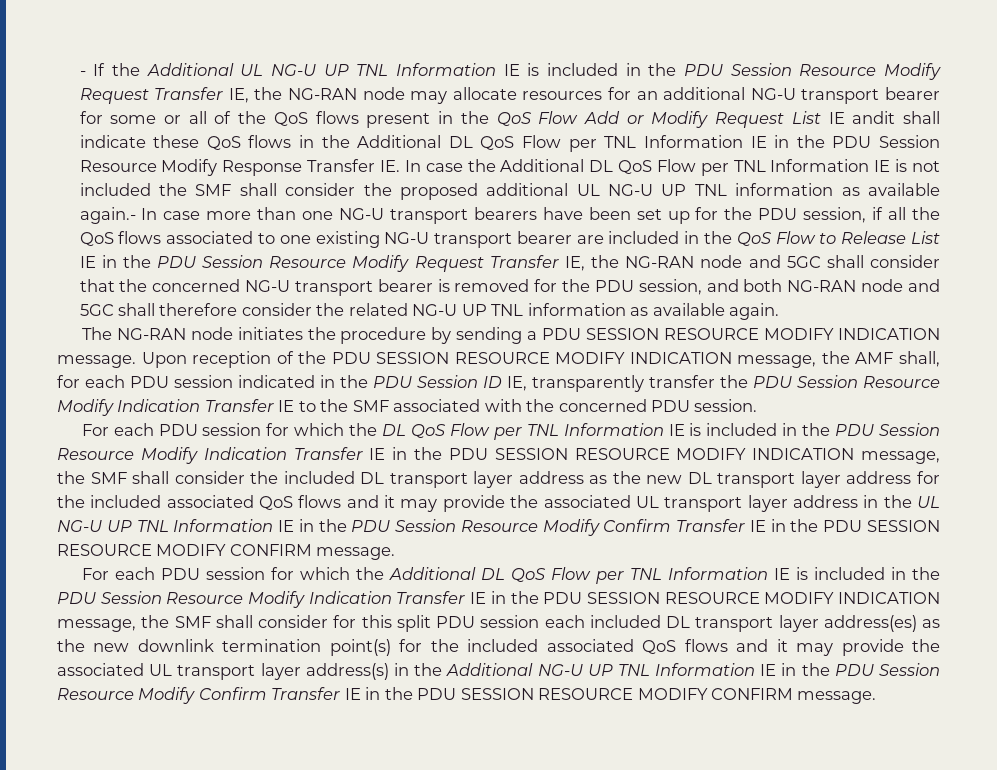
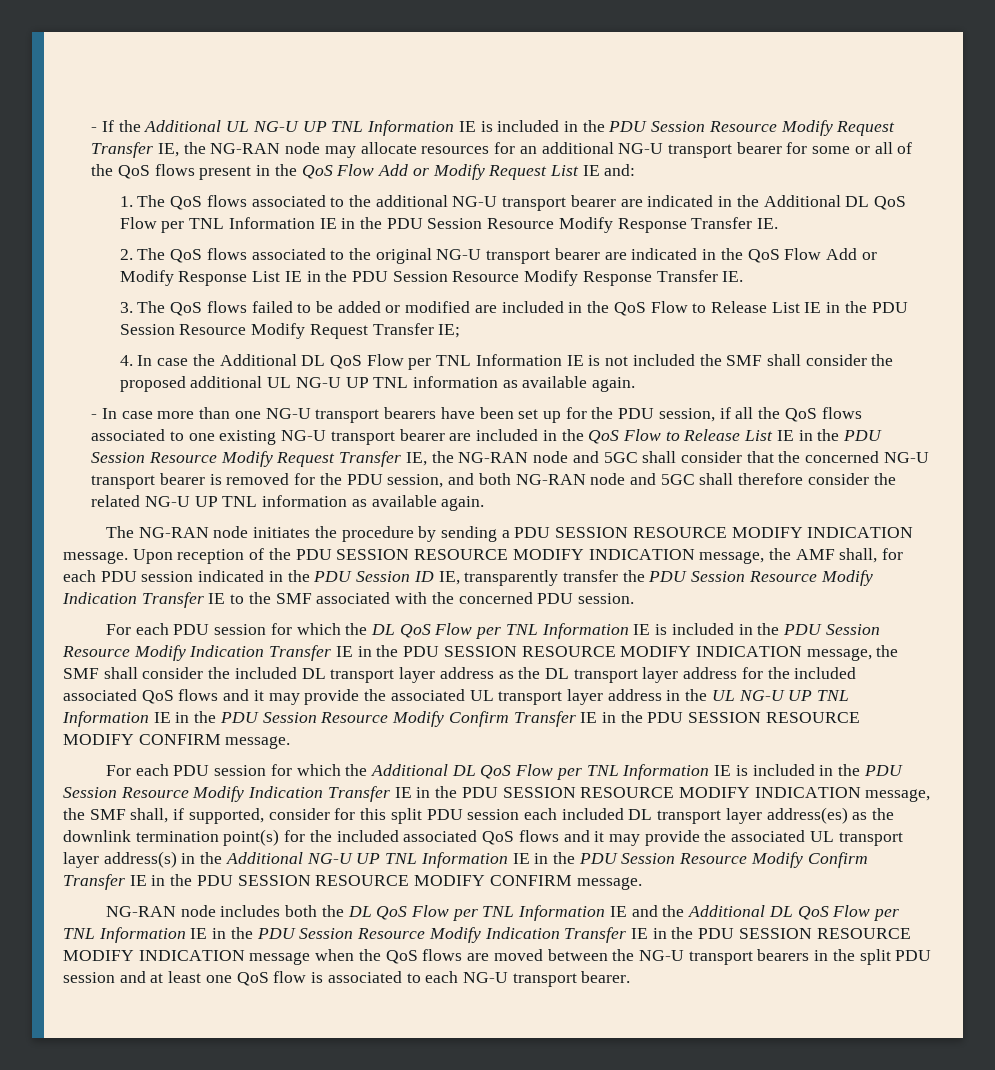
- - If the Additional UL NG-U UP TNL Information IE is included in the PDU Session Resource Modify Request Transfer IE, the NG-RAN node may allocate resources for an additional NG-U transport bearer for some or all of the QoS flows present in the QoS Flow Add or Modify Request List IE andit shall indicate these QoS flows in the Additional DL QoS Flow per TNL Information IE in the PDU Session Resource Modify Response Transfer IE. In case the Additional DL QoS Flow per TNL Information IE is not included the SMF shall consider the proposed additional UL NG-U UP TNL information as available again.- In case more than one NG-U transport bearers have been set up for the PDU session, if all the QoS flows associated to one existing NG-U transport bearer are included in the QoS Flow to Release List IE in the PDU Session Resource Modify Request Transfer IE, the NG-RAN node and 5GC shall consider that the concerned NG-U transport bearer is removed for the PDU session, and both NG-RAN node and 5GC shall therefore consider the related NG-U UP TNL information as available again.
+ - If the Additional UL NG-U UP TNL Information IE is included in the PDU Session Resource Modify Request Transfer IE, the NG-RAN node may allocate resources for an additional NG-U transport bearer for some or all of the QoS flows present in the QoS Flow Add or Modify Request List IE and:
+ 1. The QoS flows associated to the additional NG-U transport bearer are indicated in the Additional DL QoS Flow per TNL Information IE in the PDU Session Resource Modify Response Transfer IE.
+ 2. The QoS flows associated to the original NG-U transport bearer are indicated in the QoS Flow Add or Modify Response List IE in the PDU Session Resource Modify Response Transfer IE.
+ 3. The QoS flows failed to be added or modified are included in the QoS Flow to Release List IE in the PDU Session Resource Modify Request Transfer IE;
+ 4. In case the Additional DL QoS Flow per TNL Information IE is not included the SMF shall consider the proposed additional UL NG-U UP TNL information as available again.
+ - In case more than one NG-U transport bearers have been set up for the PDU session, if all the QoS flows associated to one existing NG-U transport bearer are included in the QoS Flow to Release List IE in the PDU Session Resource Modify Request Transfer IE, the NG-RAN node and 5GC shall consider that the concerned NG-U transport bearer is removed for the PDU session, and both NG-RAN node and 5GC shall therefore consider the related NG-U UP TNL information as available again.
- For each PDU session for which the DL QoS Flow per TNL Information IE is included in the PDU Session Resource Modify Indication Transfer IE in the PDU SESSION RESOURCE MODIFY INDICATION message, the SMF shall consider the included DL transport layer address as the new DL transport layer address for the included associated QoS flows and it may provide the associated UL transport layer address in the UL NG-U UP TNL Information IE in the PDU Session Resource Modify Confirm Transfer IE in the PDU SESSION RESOURCE MODIFY CONFIRM message.
+ For each PDU session for which the DL QoS Flow per TNL Information IE is included in the PDU Session Resource Modify Indication Transfer IE in the PDU SESSION RESOURCE MODIFY INDICATION message, the SMF shall consider the included DL transport layer address as the DL transport layer address for the included associated QoS flows and it may provide the associated UL transport layer address in the UL NG-U UP TNL Information IE in the PDU Session Resource Modify Confirm Transfer IE in the PDU SESSION RESOURCE MODIFY CONFIRM message.
- For each PDU session for which the Additional DL QoS Flow per TNL Information IE is included in the PDU Session Resource Modify Indication Transfer IE in the PDU SESSION RESOURCE MODIFY INDICATION message, the SMF shall consider for this split PDU session each included DL transport layer address(es) as the new downlink termination point(s) for the included associated QoS flows and it may provide the associated UL transport layer address(s) in the Additional NG-U UP TNL Information IE in the PDU Session Resource Modify Confirm Transfer IE in the PDU SESSION RESOURCE MODIFY CONFIRM message.
+ For each PDU session for which the Additional DL QoS Flow per TNL Information IE is included in the PDU Session Resource Modify Indication Transfer IE in the PDU SESSION RESOURCE MODIFY INDICATION message, the SMF shall, if supported, consider for this split PDU session each included DL transport layer address(es) as the downlink termination point(s) for the included associated QoS flows and it may provide the associated UL transport layer address(s) in the Additional NG-U UP TNL Information IE in the PDU Session Resource Modify Confirm Transfer IE in the PDU SESSION RESOURCE MODIFY CONFIRM message.
+ NG-RAN node includes both the DL QoS Flow per TNL Information IE and the Additional DL QoS Flow per TNL Information IE in the PDU Session Resource Modify Indication Transfer IE in the PDU SESSION RESOURCE MODIFY INDICATION message when the QoS flows are moved between the NG-U transport bearers in the split PDU session and at least one QoS flow is associated to each NG-U transport bearer.

